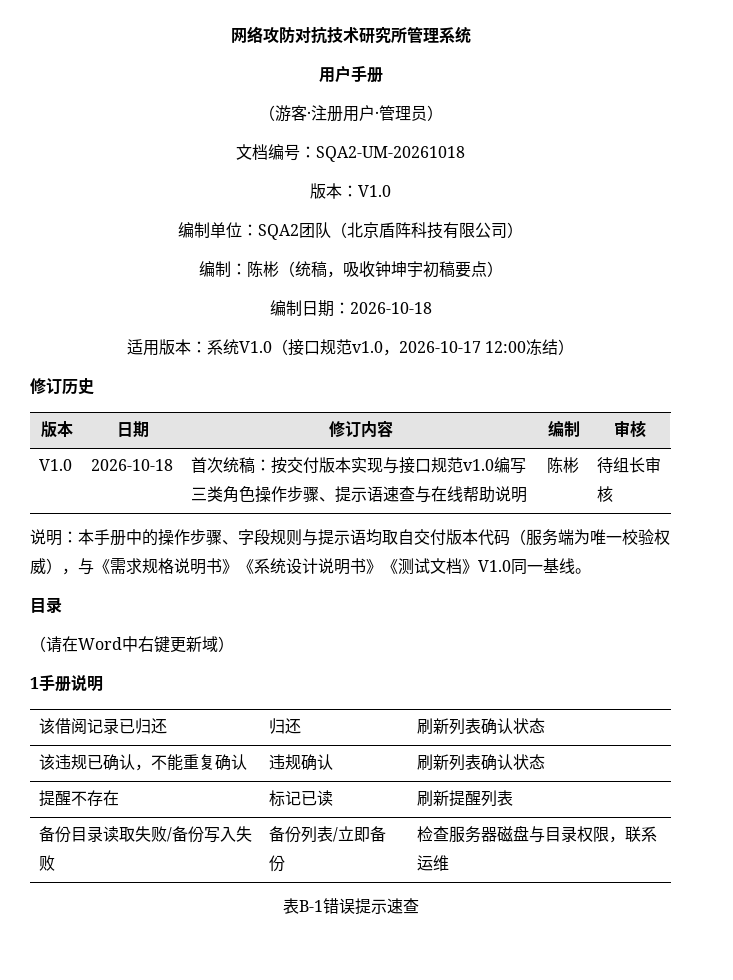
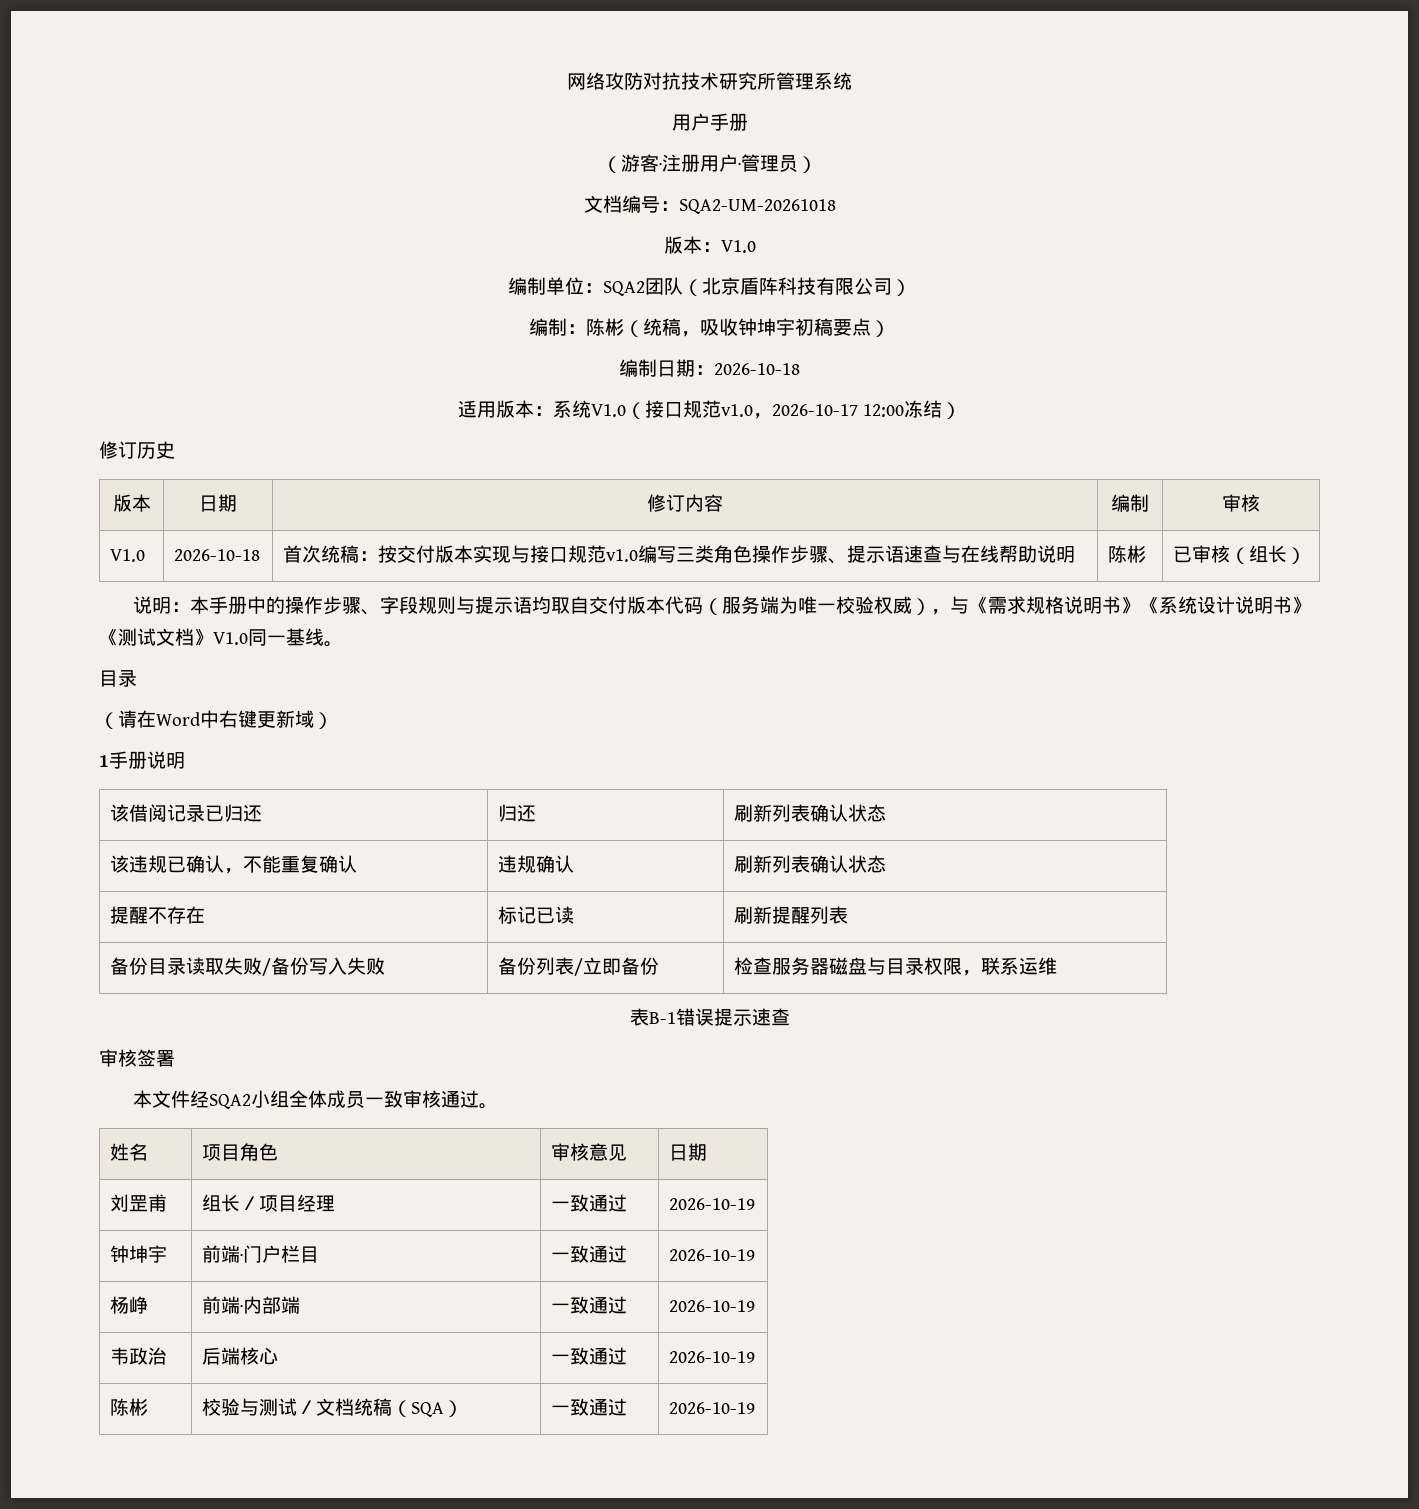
- V1.0 | 2026-10-18 | 首次统稿：按交付版本实现与接口规范v1.0编写三类角色操作步骤、提示语速查与在线帮助说明 | 陈彬 | 待组长审核
+ V1.0 | 2026-10-18 | 首次统稿：按交付版本实现与接口规范v1.0编写三类角色操作步骤、提示语速查与在线帮助说明 | 陈彬 | 已审核（组长）
+ 审核签署
+ 本文件经SQA2小组全体成员一致审核通过。
+ 姓名 | 项目角色 | 审核意见 | 日期
+ 刘罡甫 | 组长／项目经理 | 一致通过 | 2026-10-19
+ 钟坤宇 | 前端·门户栏目 | 一致通过 | 2026-10-19
+ 杨峥 | 前端·内部端 | 一致通过 | 2026-10-19
+ 韦政治 | 后端核心 | 一致通过 | 2026-10-19
+ 陈彬 | 校验与测试／文档统稿（SQA） | 一致通过 | 2026-10-19

